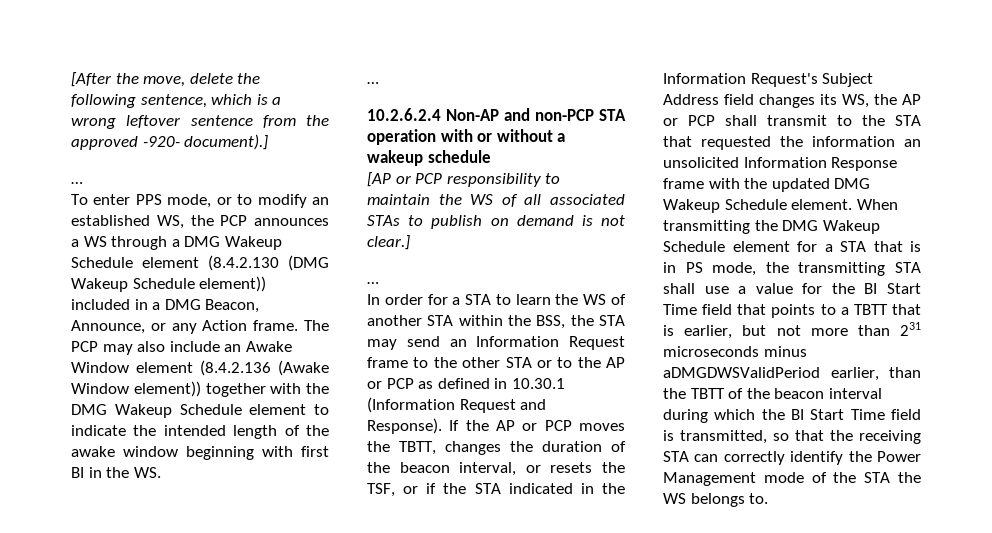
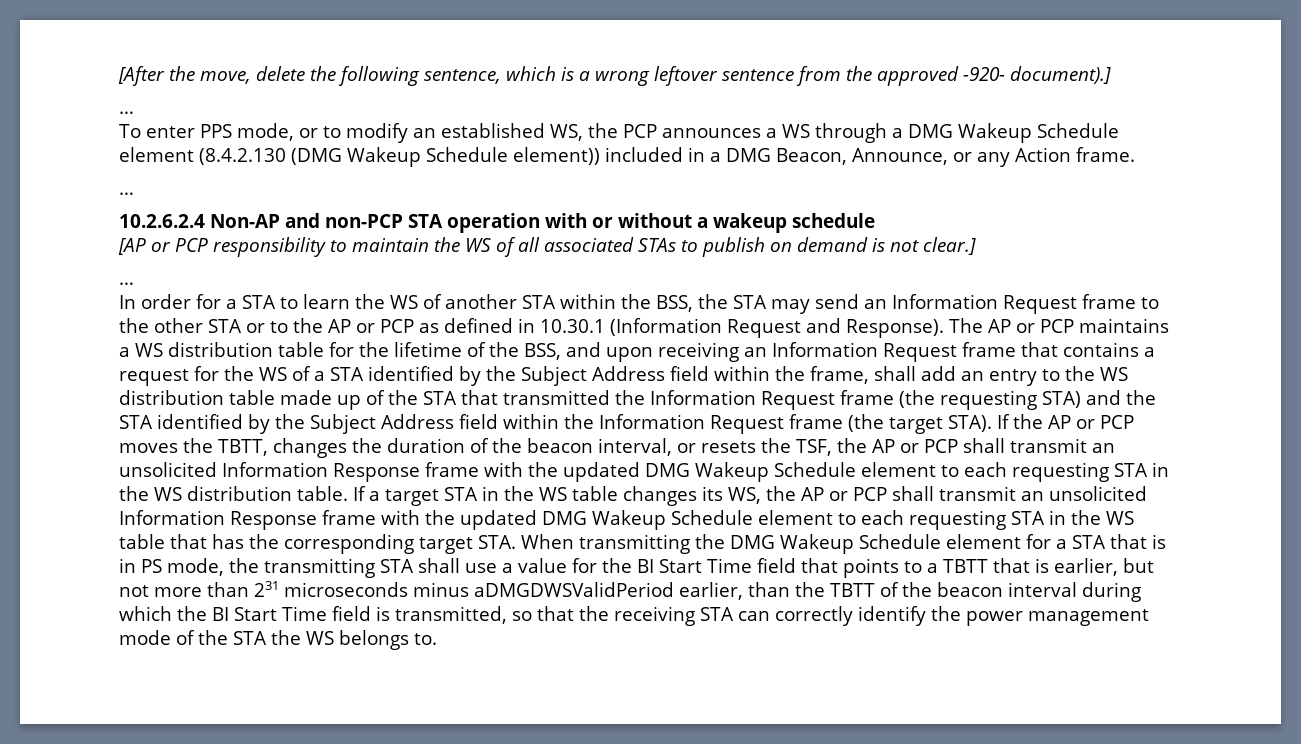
- The PCP may also include an Awake Window element (8.4.2.136 (Awake Window element)) together with the DMG Wakeup Schedule element to indicate the intended length of the awake window beginning with first BI in the WS.
+ The AP or PCP maintains a WS distribution table for the lifetime of the BSS, and upon receiving an Information Request frame that contains a request for the WS of a STA identified by the Subject Address field within the frame, shall add an entry to the WS distribution table made up of the STA that transmitted the Information Request frame (the requesting STA) and the STA identified by the Subject Address field within the Information Request frame (the target STA).
- If the AP or PCP moves the TBTT, changes the duration of the beacon interval, or resets the TSF, or if the STA indicated in the Information Request's Subject Address field changes its WS, the AP or PCP shall transmit to the STA that requested the information an unsolicited Information Response frame with the updated DMG Wakeup Schedule element. When transmitting the DMG Wakeup Schedule element for a STA that is in PS mode, the transmitting STA shall use a value for the BI Start Time field that points to a TBTT that is earlier, but not more than 231 microseconds minus aDMGDWSValidPeriod earlier, than the TBTT of the beacon interval during which the BI Start Time field is transmitted, so that the receiving STA can correctly identify the Power Management mode of the STA the WS belongs to.
+ If the AP or PCP moves the TBTT, changes the duration of the beacon interval, or resets the TSF, the AP or PCP shall transmit an unsolicited Information Response frame with the updated DMG Wakeup Schedule element to each requesting STA in the WS distribution table. If a target STA in the WS table changes its WS, the AP or PCP shall transmit an unsolicited Information Response frame with the updated DMG Wakeup Schedule element to each requesting STA in the WS table that has the corresponding target STA. When transmitting the DMG Wakeup Schedule element for a STA that is in PS mode, the transmitting STA shall use a value for the BI Start Time field that points to a TBTT that is earlier, but not more than 231 microseconds minus aDMGDWSValidPeriod earlier, than the TBTT of the beacon interval during which the BI Start Time field is transmitted, so that the receiving STA can correctly identify the power management mode of the STA the WS belongs to.

